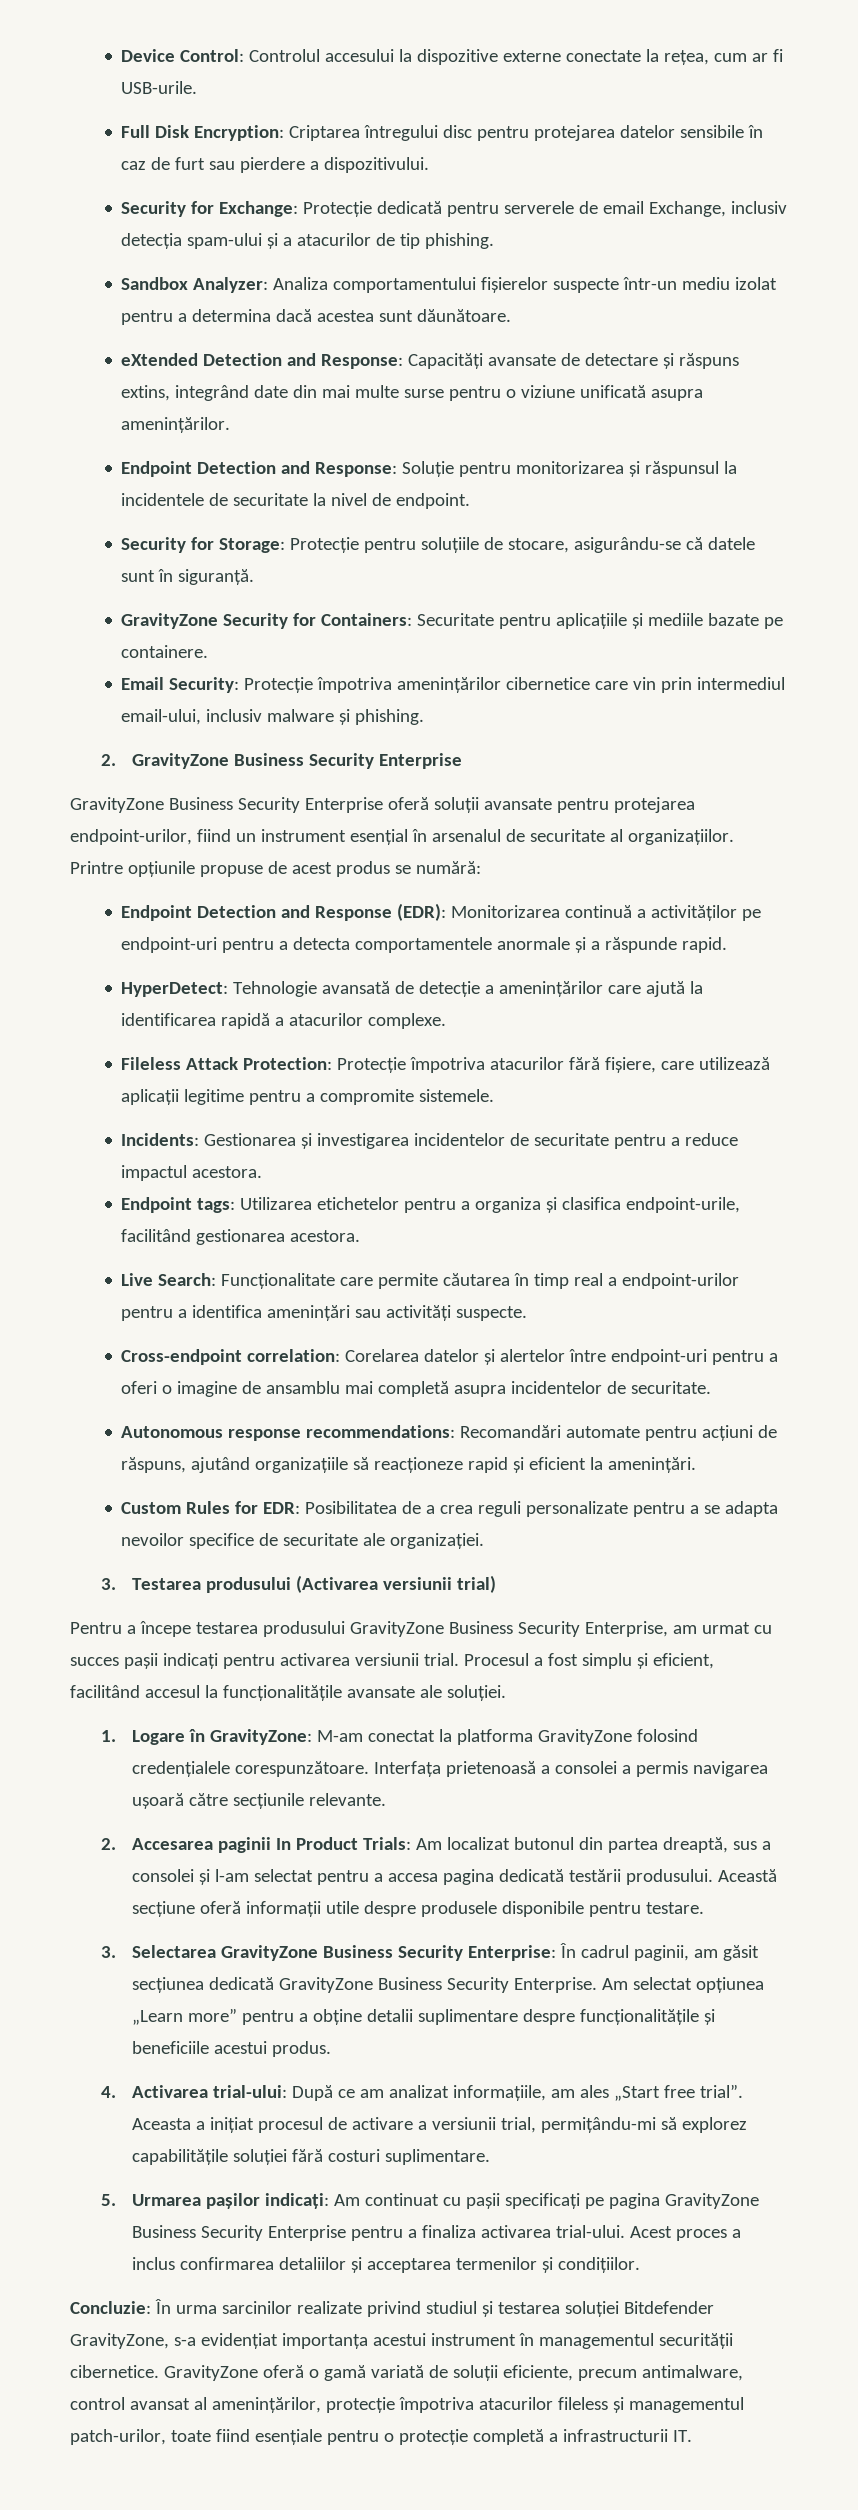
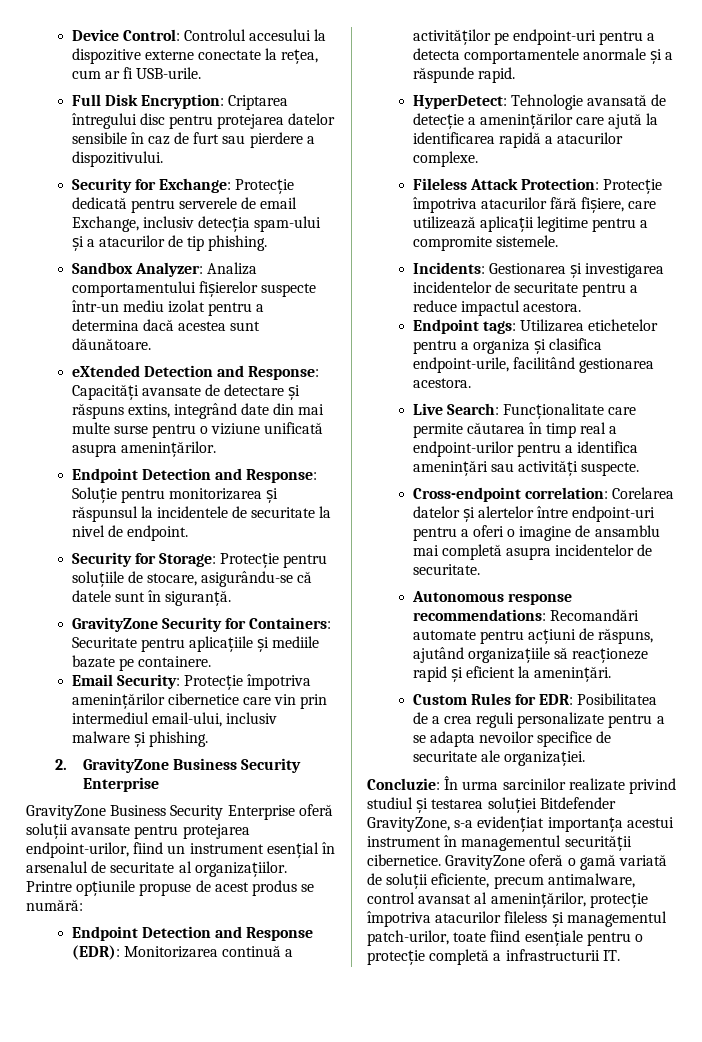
- 3. Testarea produsului (Activarea versiunii trial)
- Pentru a începe testarea produsului GravityZone Business Security Enterprise, am urmat cu succes pașii indicați pentru activarea versiunii trial. Procesul a fost simplu și eficient, facilitând accesul la funcționalitățile avansate ale soluției.
- 1. Logare în GravityZone: M-am conectat la platforma GravityZone folosind credențialele corespunzătoare. Interfața prietenoasă a consolei a permis navigarea ușoară către secțiunile relevante.
- 2. Accesarea paginii In Product Trials: Am localizat butonul din partea dreaptă, sus a consolei și l-am selectat pentru a accesa pagina dedicată testării produsului. Această secțiune oferă informații utile despre produsele disponibile pentru testare.
- 3. Selectarea GravityZone Business Security Enterprise: În cadrul paginii, am găsit secțiunea dedicată GravityZone Business Security Enterprise. Am selectat opțiunea „Learn more” pentru a obține detalii suplimentare despre funcționalitățile și beneficiile acestui produs.
- 4. Activarea trial-ului: După ce am analizat informațiile, am ales „Start free trial”. Aceasta a inițiat procesul de activare a versiunii trial, permițându-mi să explorez capabilitățile soluției fără costuri suplimentare.
- 5. Urmarea pașilor indicați: Am continuat cu pașii specificați pe pagina GravityZone Business Security Enterprise pentru a finaliza activarea trial-ului. Acest proces a inclus confirmarea detaliilor și acceptarea termenilor și condițiilor.

